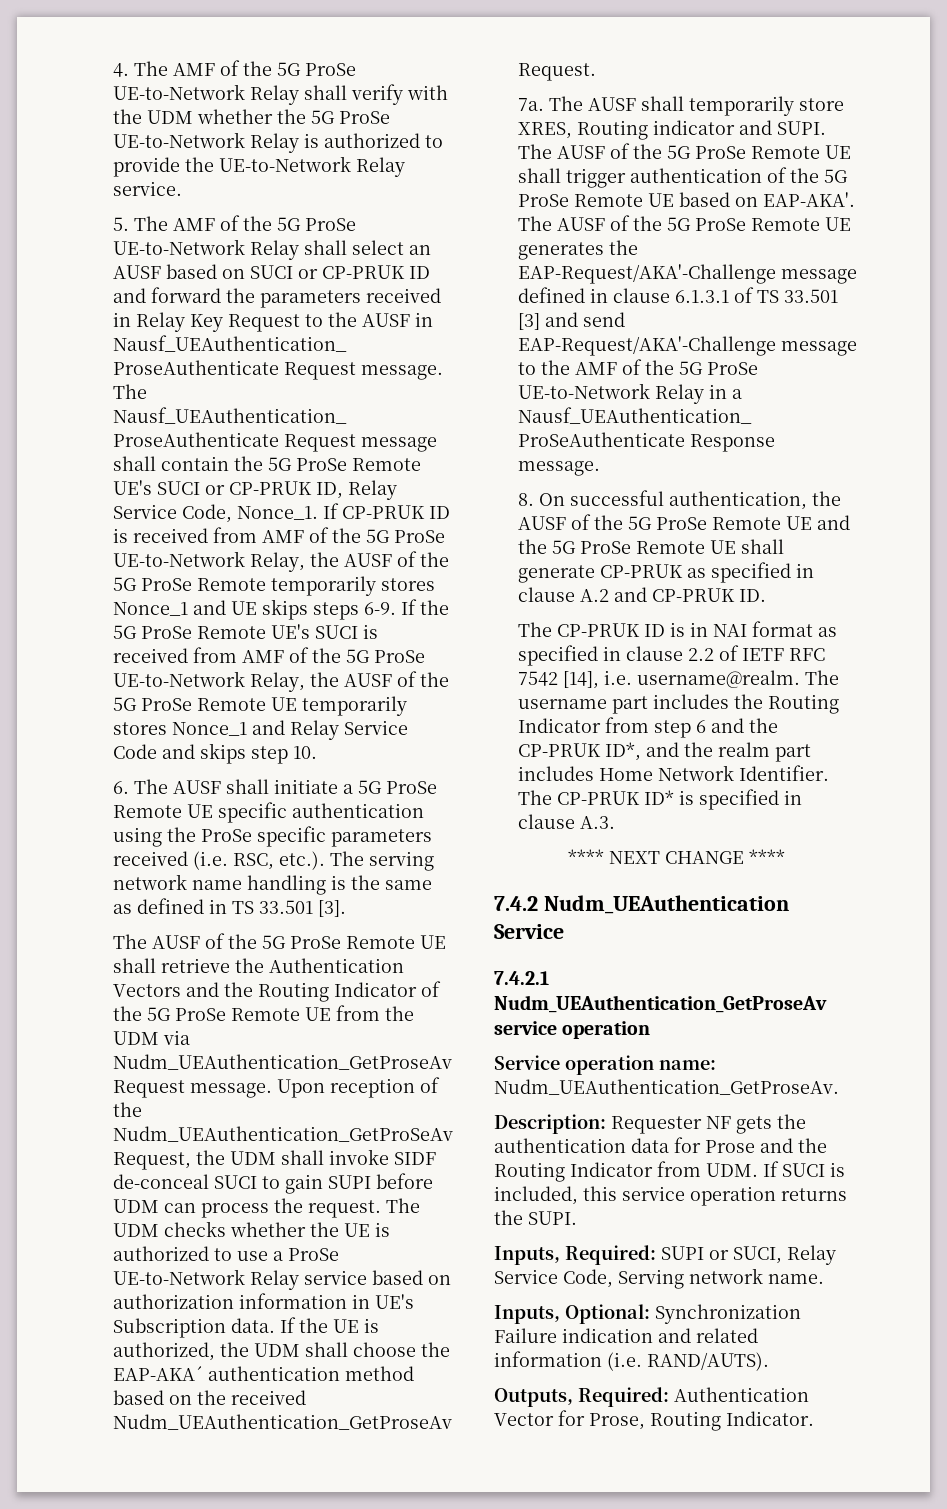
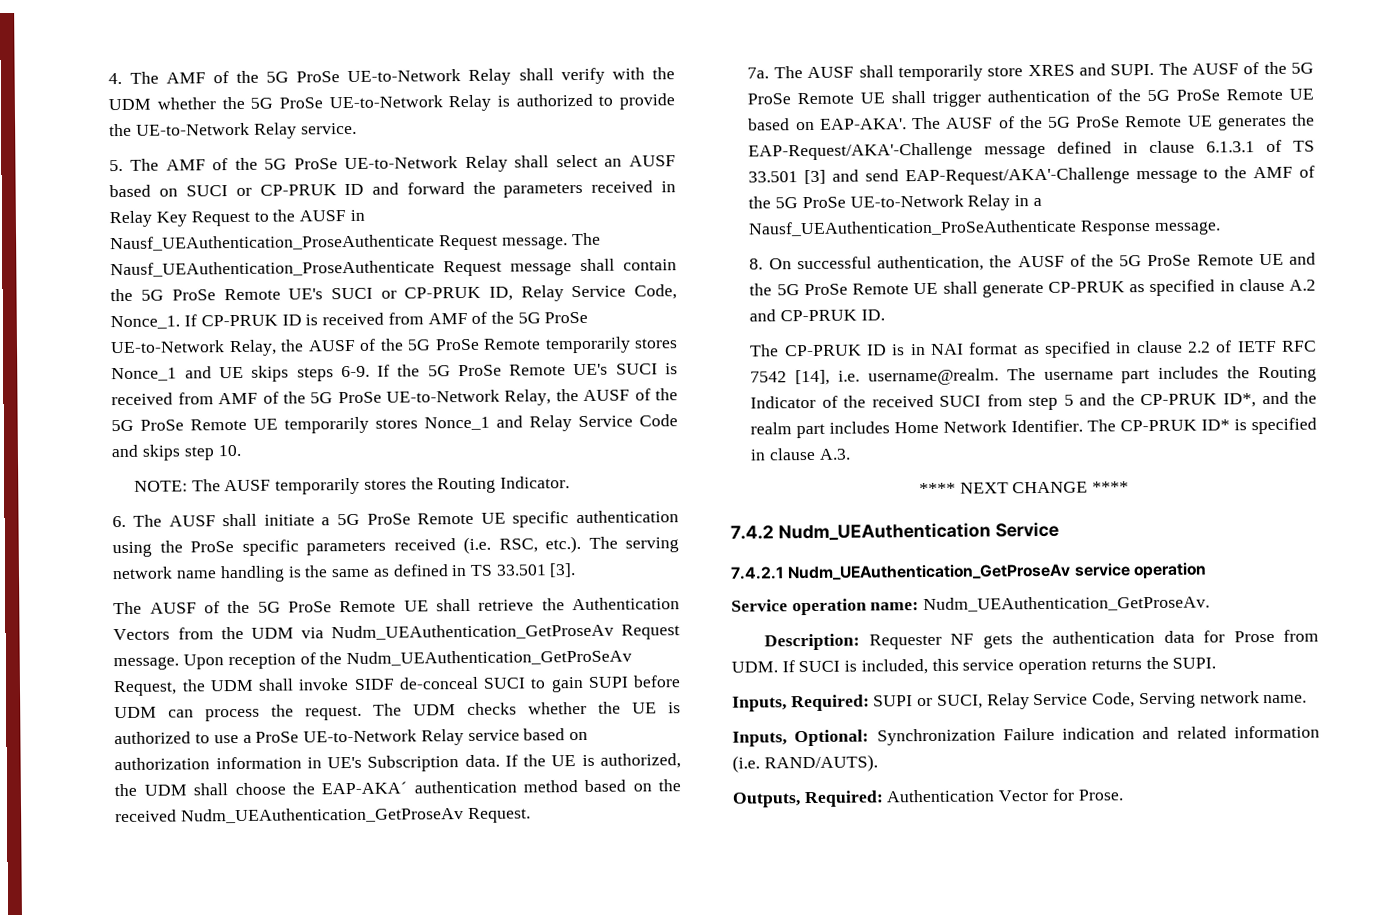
+ NOTE: The AUSF temporarily stores the Routing Indicator.
- The AUSF of the 5G ProSe Remote UE shall retrieve the Authentication Vectors and the Routing Indicator of the 5G ProSe Remote UE from the UDM via Nudm_UEAuthentication_GetProseAv Request message.
+ The AUSF of the 5G ProSe Remote UE shall retrieve the Authentication Vectors from the UDM via Nudm_UEAuthentication_GetProseAv Request message.
- The AUSF shall temporarily store XRES, Routing indicator and SUPI.
+ The AUSF shall temporarily store XRES and SUPI.
- The username part includes the Routing Indicator from step 6 and the CP-PRUK ID*, and the realm part includes Home Network Identifier.
+ The username part includes the Routing Indicator of the received SUCI from step 5 and the CP-PRUK ID*, and the realm part includes Home Network Identifier.
- Description: Requester NF gets the authentication data for Prose and the Routing Indicator from UDM. If SUCI is included, this service operation returns the SUPI.
+ Description: Requester NF gets the authentication data for Prose from UDM. If SUCI is included, this service operation returns the SUPI.
- Outputs, Required: Authentication Vector for Prose, Routing Indicator.
+ Outputs, Required: Authentication Vector for Prose.

